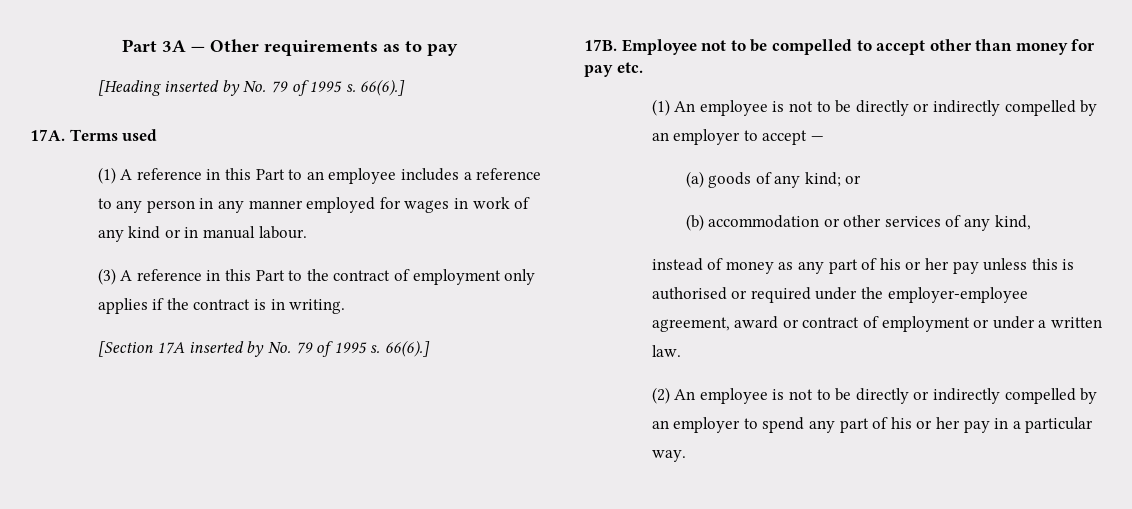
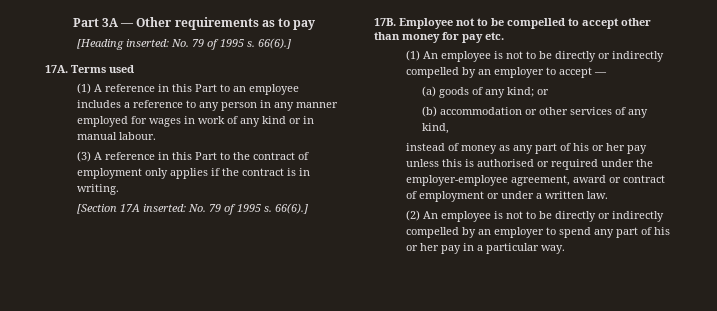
- [Heading inserted by No. 79 of 1995 s.
+ [Heading inserted: No. 79 of 1995 s.
- [Section 17A inserted by No. 79 of 1995 s.
+ [Section 17A inserted: No. 79 of 1995 s.

